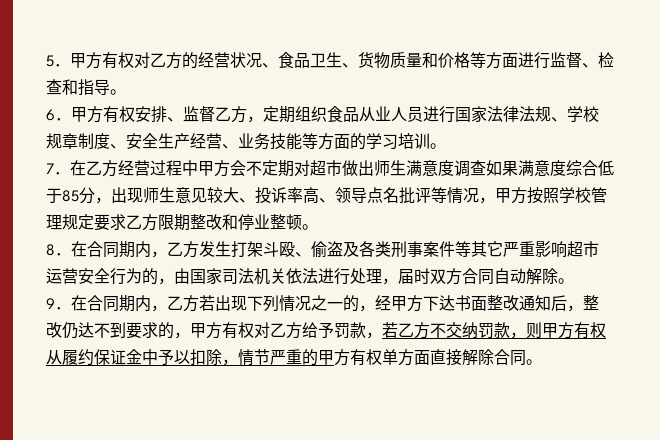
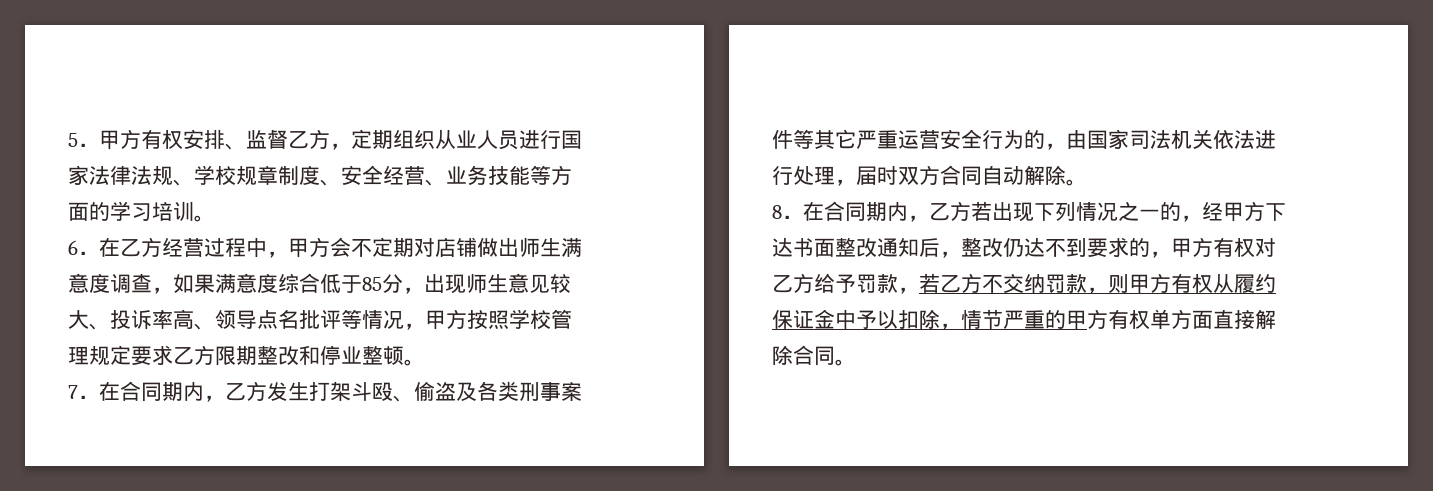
- 5．甲方有权对乙方的经营状况、食品卫生、货物质量和价格等方面进行监督、检查和指导。
- 6．甲方有权安排、监督乙方，定期组织食品从业人员进行国家法律法规、学校规章制度、安全生产经营、业务技能等方面的学习培训。
+ 5．甲方有权安排、监督乙方，定期组织从业人员进行国家法律法规、学校规章制度、安全经营、业务技能等方面的学习培训。
- 7．在乙方经营过程中甲方会不定期对超市做出师生满意度调查如果满意度综合低于85分，出现师生意见较大、投诉率高、领导点名批评等情况，甲方按照学校管理规定要求乙方限期整改和停业整顿。
+ 6．在乙方经营过程中，甲方会不定期对店铺做出师生满意度调查，如果满意度综合低于85分，出现师生意见较大、投诉率高、领导点名批评等情况，甲方按照学校管理规定要求乙方限期整改和停业整顿。
- 8．在合同期内，乙方发生打架斗殴、偷盗及各类刑事案件等其它严重影响超市运营安全行为的，由国家司法机关依法进行处理，届时双方合同自动解除。
+ 7．在合同期内，乙方发生打架斗殴、偷盗及各类刑事案件等其它严重运营安全行为的，由国家司法机关依法进行处理，届时双方合同自动解除。
- 9．在合同期内，乙方若出现下列情况之一的，经甲方下达书面整改通知后，整改仍达不到要求的，甲方有权对乙方给予罚款，若乙方不交纳罚款，则甲方有权从履约保证金中予以扣除，情节严重的甲方有权单方面直接解除合同。
+ 8．在合同期内，乙方若出现下列情况之一的，经甲方下达书面整改通知后，整改仍达不到要求的，甲方有权对乙方给予罚款，若乙方不交纳罚款，则甲方有权从履约保证金中予以扣除，情节严重的甲方有权单方面直接解除合同。

